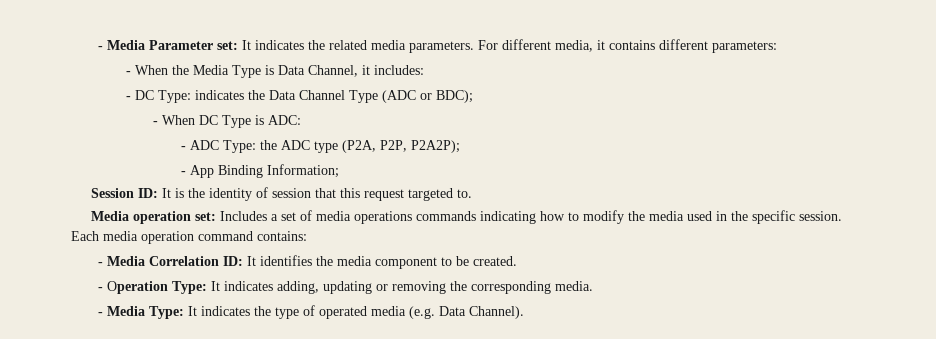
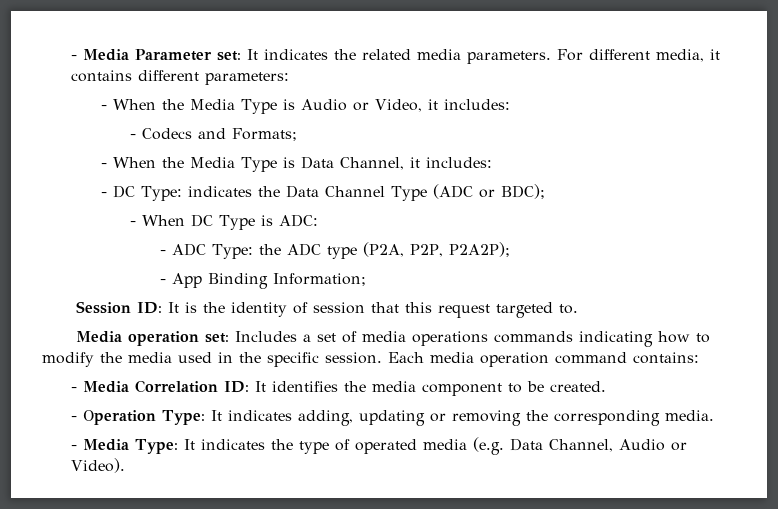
+ - When the Media Type is Audio or Video, it includes:
+ - Codecs and Formats;
- - Media Type: It indicates the type of operated media (e.g. Data Channel).
+ - Media Type: It indicates the type of operated media (e.g. Data Channel, Audio or Video).

